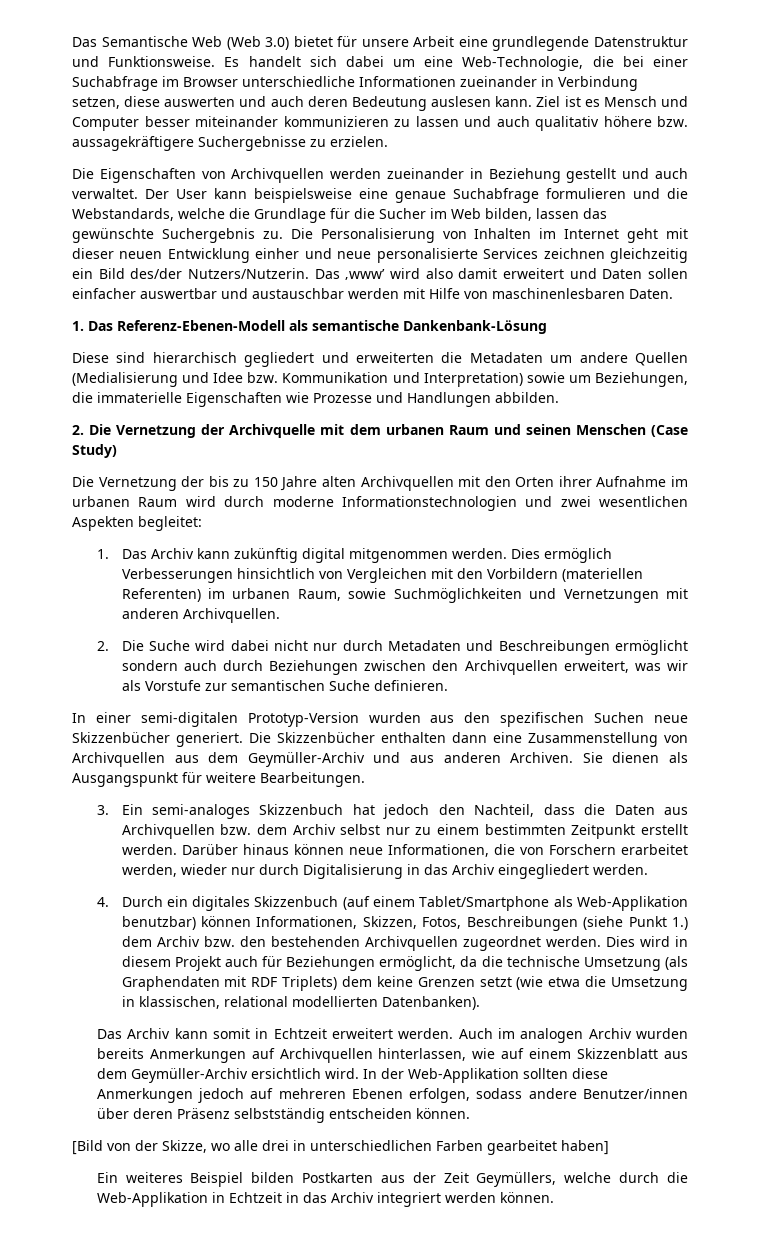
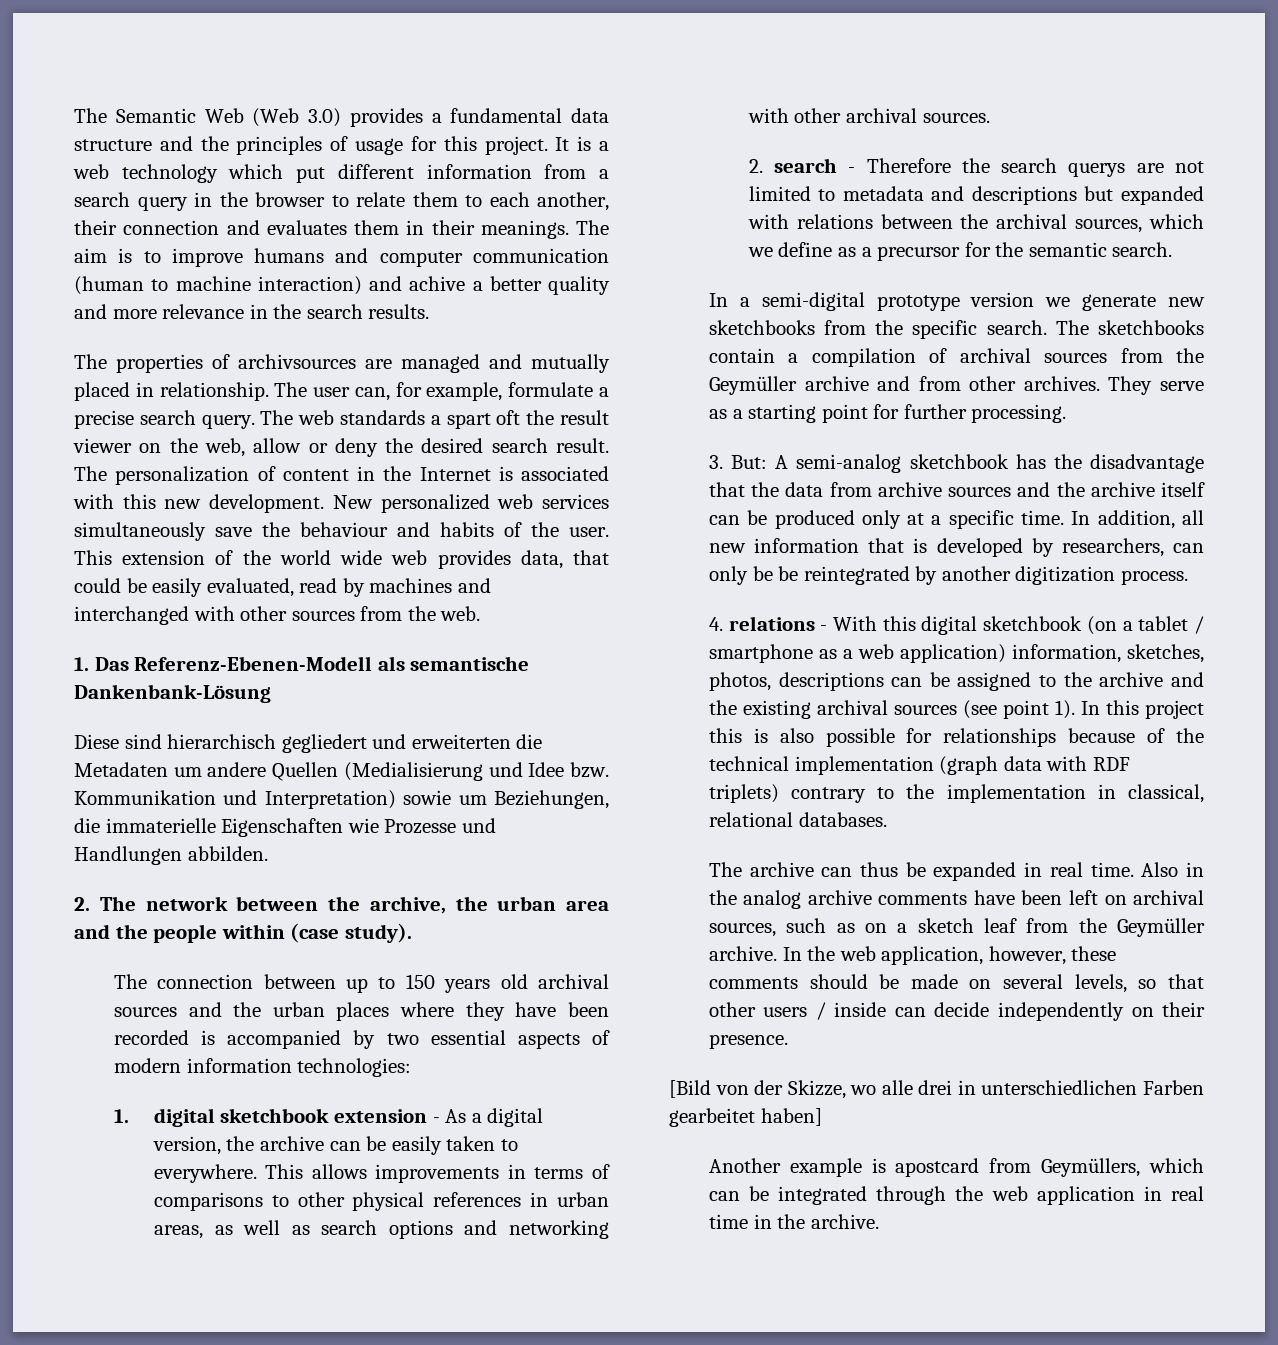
- Das Semantische Web (Web 3.0) bietet für unsere Arbeit eine grundlegende Datenstruktur und Funktionsweise. Es handelt sich dabei um eine Web-Technologie, die bei einer Suchabfrage im Browser unterschiedliche Informationen zueinander in Verbindung setzen, diese auswerten und auch deren Bedeutung auslesen kann. Ziel ist es Mensch und Computer besser miteinander kommunizieren zu lassen und auch qualitativ höhere bzw. aussagekräftigere Suchergebnisse zu erzielen.
- Die Eigenschaften von Archivquellen werden zueinander in Beziehung gestellt und auch verwaltet. Der User kann beispielsweise eine genaue Suchabfrage formulieren und die Webstandards, welche die Grundlage für die Sucher im Web bilden, lassen das gewünschte Suchergebnis zu. Die Personalisierung von Inhalten im Internet geht mit dieser neuen Entwicklung einher und neue personalisierte Services zeichnen gleichzeitig ein Bild des/der Nutzers/Nutzerin. Das ‚www’ wird also damit erweitert und Daten sollen einfacher auswertbar und austauschbar werden mit Hilfe von maschinenlesbaren Daten.
+ The Semantic Web (Web 3.0) provides a fundamental data structure and the principles of usage for this project. It is a web technology which put different information from a search query in the browser to relate them to each another, their connection and evaluates them in their meanings. The aim is to improve humans and computer communication (human to machine interaction) and achive a better quality and more relevance in the search results.
+ The properties of archivsources are managed and mutually placed in relationship. The user can, for example, formulate a precise search query. The web standards a spart oft the result viewer on the web, allow or deny the desired search result. The personalization of content in the Internet is associated with this new development. New personalized web services simultaneously save the behaviour and habits of the user. This extension of the world wide web provides data, that could be easily evaluated, read by machines and interchanged with other sources from the web.
- 2. Die Vernetzung der Archivquelle mit dem urbanen Raum und seinen Menschen (Case Study)
- Die Vernetzung der bis zu 150 Jahre alten Archivquellen mit den Orten ihrer Aufnahme im urbanen Raum wird durch moderne Informationstechnologien und zwei wesentlichen Aspekten begleitet:
- 1. Das Archiv kann zukünftig digital mitgenommen werden. Dies ermöglich Verbesserungen hinsichtlich von Vergleichen mit den Vorbildern (materiellen Referenten) im urbanen Raum, sowie Suchmöglichkeiten und Vernetzungen mit anderen Archivquellen.
- 2. Die Suche wird dabei nicht nur durch Metadaten und Beschreibungen ermöglicht sondern auch durch Beziehungen zwischen den Archivquellen erweitert, was wir als Vorstufe zur semantischen Suche definieren.
- In einer semi-digitalen Prototyp-Version wurden aus den spezifischen Suchen neue Skizzenbücher generiert. Die Skizzenbücher enthalten dann eine Zusammenstellung von Archivquellen aus dem Geymüller-Archiv und aus anderen Archiven. Sie dienen als Ausgangspunkt für weitere Bearbeitungen.
- 3. Ein semi-analoges Skizzenbuch hat jedoch den Nachteil, dass die Daten aus Archivquellen bzw. dem Archiv selbst nur zu einem bestimmten Zeitpunkt erstellt werden. Darüber hinaus können neue Informationen, die von Forschern erarbeitet werden, wieder nur durch Digitalisierung in das Archiv eingegliedert werden.
- 4. Durch ein digitales Skizzenbuch (auf einem Tablet/Smartphone als Web-Applikation benutzbar) können Informationen, Skizzen, Fotos, Beschreibungen (siehe Punkt 1.) dem Archiv bzw. den bestehenden Archivquellen zugeordnet werden. Dies wird in diesem Projekt auch für Beziehungen ermöglicht, da die technische Umsetzung (als Graphendaten mit RDF Triplets) dem keine Grenzen setzt (wie etwa die Umsetzung in klassischen, relational modellierten Datenbanken).
- Das Archiv kann somit in Echtzeit erweitert werden. Auch im analogen Archiv wurden bereits Anmerkungen auf Archivquellen hinterlassen, wie auf einem Skizzenblatt aus dem Geymüller-Archiv ersichtlich wird. In der Web-Applikation sollten diese Anmerkungen jedoch auf mehreren Ebenen erfolgen, sodass andere Benutzer/innen über deren Präsenz selbstständig entscheiden können.
+ 2. The network between the archive, the urban area and the people within (case study).
+ The connection between up to 150 years old archival sources and the urban places where they have been recorded is accompanied by two essential aspects of modern information technologies:
+ 1. digital sketchbook extension - As a digital version, the archive can be easily taken to everywhere. This allows improvements in terms of comparisons to other physical references in urban areas, as well as search options and networking with other archival sources.
+ 2. search - Therefore the search querys are not limited to metadata and descriptions but expanded with relations between the archival sources, which we define as a precursor for the semantic search.
+ In a semi-digital prototype version we generate new sketchbooks from the specific search. The sketchbooks contain a compilation of archival sources from the Geymüller archive and from other archives. They serve as a starting point for further processing.
+ 3. But: A semi-analog sketchbook has the disadvantage that the data from archive sources and the archive itself can be produced only at a specific time. In addition, all new information that is developed by researchers, can only be be reintegrated by another digitization process.
+ 4. relations - With this digital sketchbook (on a tablet / smartphone as a web application) information, sketches, photos, descriptions can be assigned to the archive and the existing archival sources (see point 1). In this project this is also possible for relationships because of the technical implementation (graph data with RDF triplets) contrary to the implementation in classical, relational databases.
+ The archive can thus be expanded in real time. Also in the analog archive comments have been left on archival sources, such as on a sketch leaf from the Geymüller archive. In the web application, however, these comments should be made on several levels, so that other users / inside can decide independently on their presence.
- Ein weiteres Beispiel bilden Postkarten aus der Zeit Geymüllers, welche durch die Web-Applikation in Echtzeit in das Archiv integriert werden können.
+ Another example is apostcard from Geymüllers, which can be integrated through the web application in real time in the archive.

